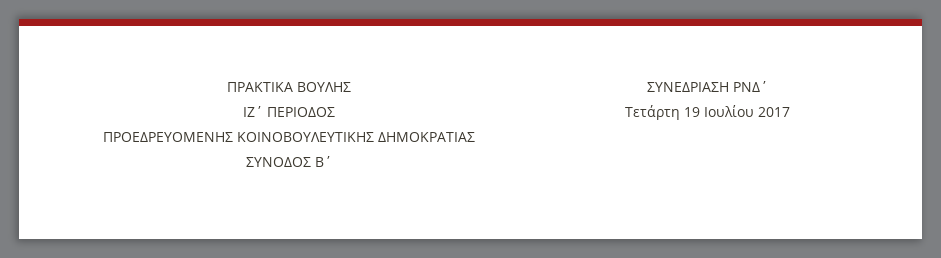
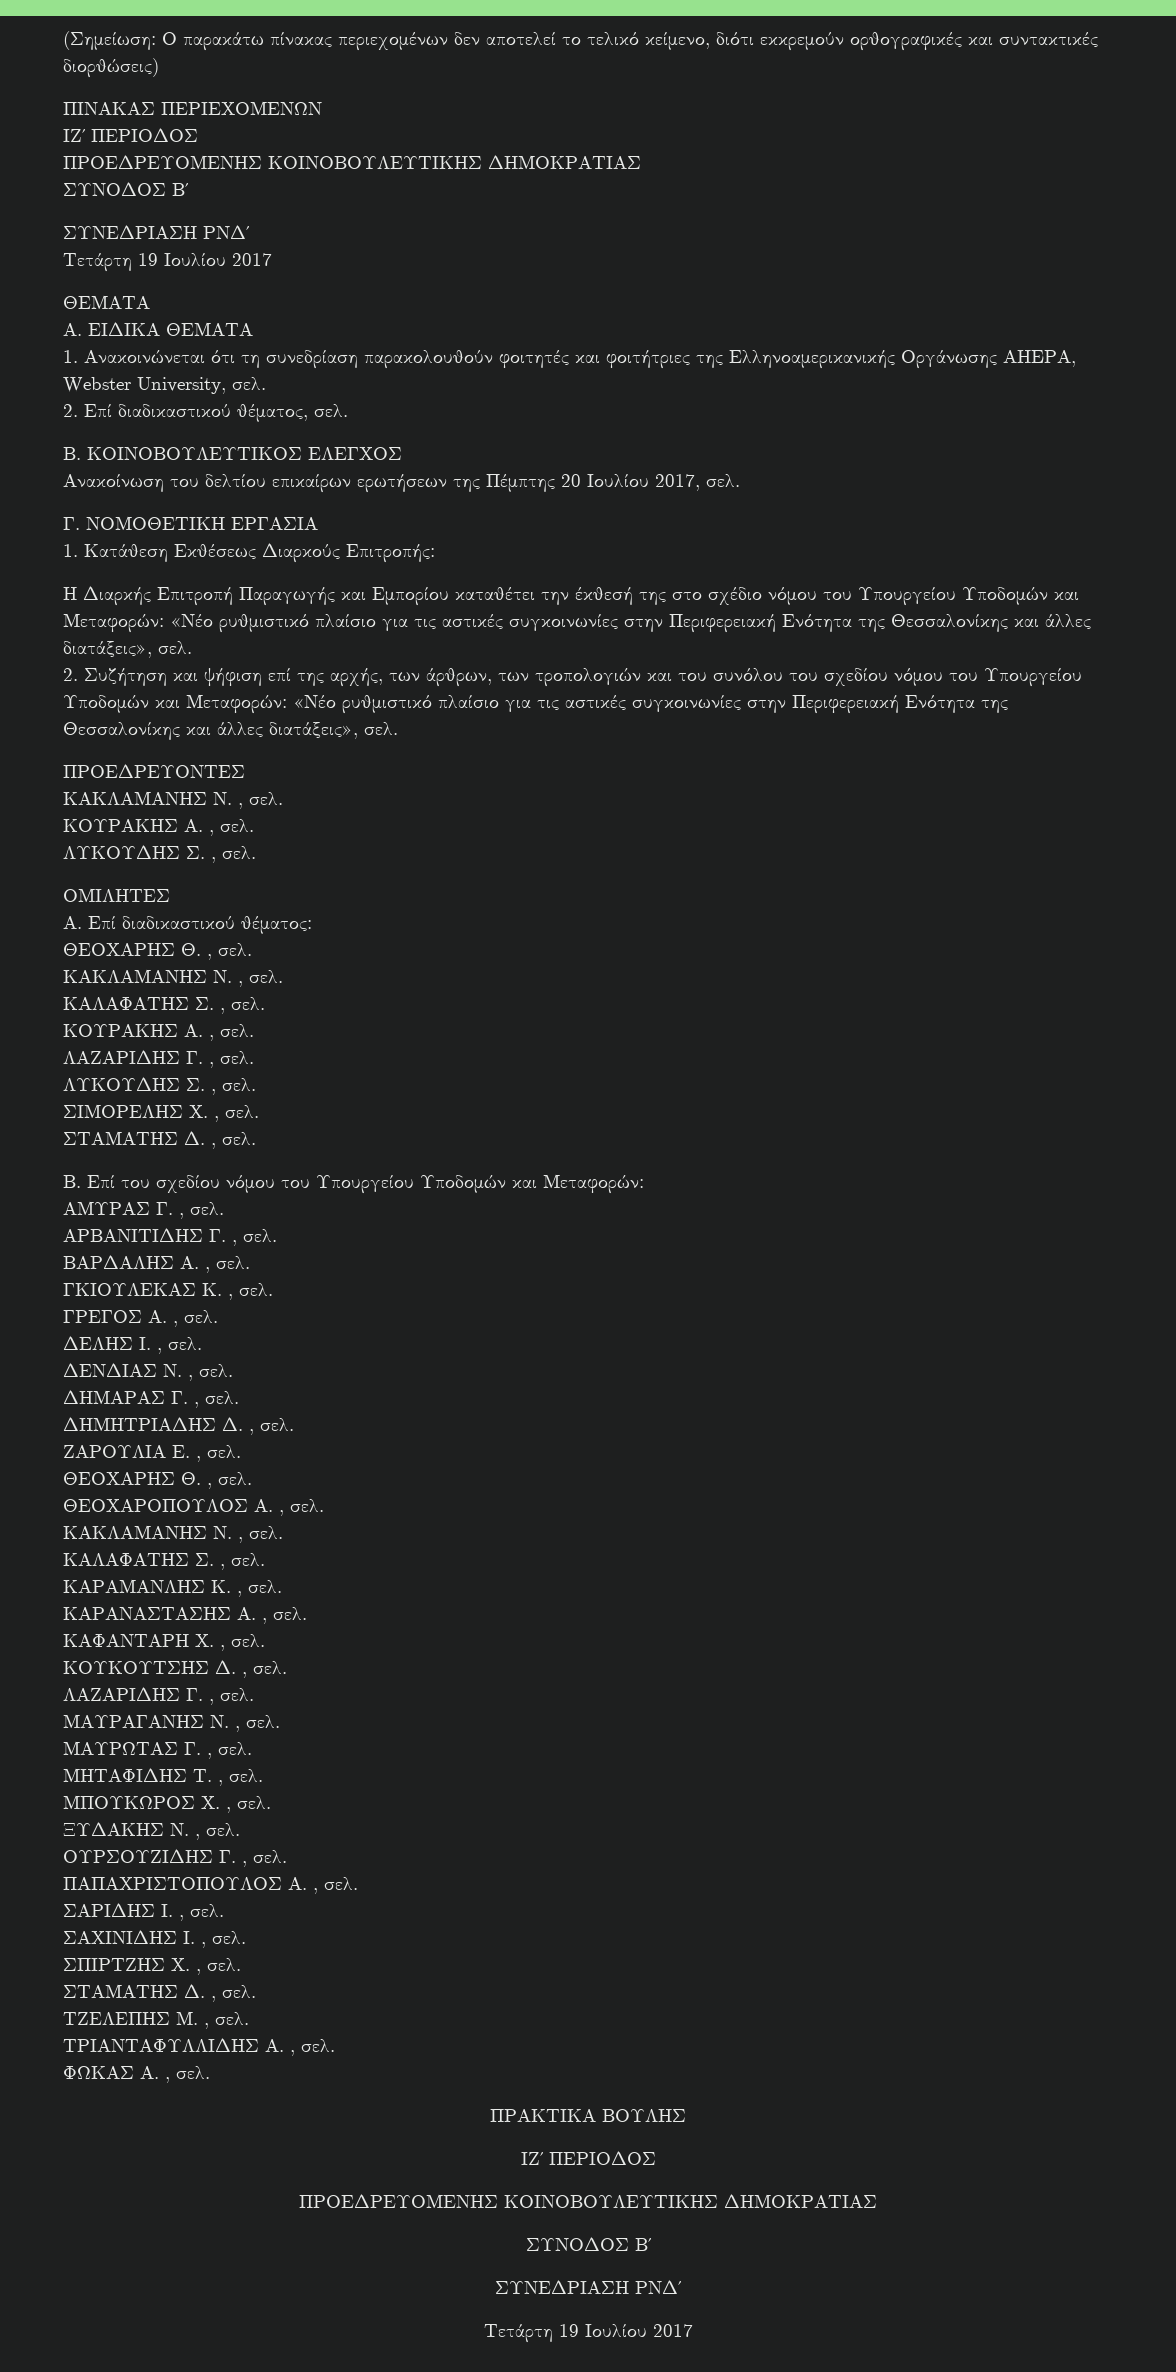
+ (Σημείωση: Ο παρακάτω πίνακας περιεχομένων δεν αποτελεί το τελικό κείμενο, διότι εκκρεμούν ορθογραφικές και συντακτικές διορθώσεις)
+ ΠΙΝΑΚΑΣ ΠΕΡΙΕΧΟΜΕΝΩΝ
+ ΙΖ΄ ΠΕΡΙΟΔΟΣ
+ ΠΡΟΕΔΡΕΥΟΜΕΝΗΣ ΚΟΙΝΟΒΟΥΛΕΥΤΙΚΗΣ ΔΗΜΟΚΡΑΤΙΑΣ
+ ΣΥΝΟΔΟΣ Β΄
+ ΣΥΝΕΔΡΙΑΣΗ ΡΝΔ΄
+ Τετάρτη 19 Ιουλίου 2017
+ ΘΕΜΑΤΑ
+ Α. ΕΙΔΙΚΑ ΘΕΜΑΤΑ
+ 1. Ανακοινώνεται ότι τη συνεδρίαση παρακολουθούν φοιτητές και φοιτήτριες της Ελληνοαμερικανικής Οργάνωσης AHEPA, Webster University, σελ.
+ 2. Επί διαδικαστικού θέματος, σελ.
+ Β. ΚΟΙΝΟΒΟΥΛΕΥΤΙΚΟΣ ΕΛΕΓΧΟΣ
+ Ανακοίνωση του δελτίου επικαίρων ερωτήσεων της Πέμπτης 20 Ιουλίου 2017, σελ.
+ Γ. ΝΟΜΟΘΕΤΙΚΗ ΕΡΓΑΣΙΑ
+ 1. Κατάθεση Εκθέσεως Διαρκούς Επιτροπής:
+ Η Διαρκής Επιτροπή Παραγωγής και Εμπορίου καταθέτει την έκθεσή της στο σχέδιο νόμου του Υπουργείου Υποδομών και Μεταφορών: «Νέο ρυθμιστικό πλαίσιο για τις αστικές συγκοινωνίες στην Περιφερειακή Ενότητα της Θεσσαλονίκης και άλλες διατάξεις», σελ.
+ 2. Συζήτηση και ψήφιση επί της αρχής, των άρθρων, των τροπολογιών και του συνόλου του σχεδίου νόμου του Υπουργείου Υποδομών και Μεταφορών: «Νέο ρυθμιστικό πλαίσιο για τις αστικές συγκοινωνίες στην Περιφερειακή Ενότητα της Θεσσαλονίκης και άλλες διατάξεις», σελ.
+ ΠΡΟΕΔΡΕΥΟΝΤΕΣ
+ ΚΑΚΛΑΜΑΝΗΣ Ν. , σελ.
+ ΚΟΥΡΑΚΗΣ Α. , σελ.
+ ΛΥΚΟΥΔΗΣ Σ. , σελ.
+ ΟΜΙΛΗΤΕΣ
+ Α. Επί διαδικαστικού θέματος:
+ ΘΕΟΧΑΡΗΣ Θ. , σελ.
+ ΚΑΚΛΑΜΑΝΗΣ Ν. , σελ.
+ ΚΑΛΑΦΑΤΗΣ Σ. , σελ.
+ ΚΟΥΡΑΚΗΣ Α. , σελ.
+ ΛΑΖΑΡΙΔΗΣ Γ. , σελ.
+ ΛΥΚΟΥΔΗΣ Σ. , σελ.
+ ΣΙΜΟΡΕΛΗΣ Χ. , σελ.
+ ΣΤΑΜΑΤΗΣ Δ. , σελ.
+ Β. Επί του σχεδίου νόμου του Υπουργείου Υποδομών και Μεταφορών:
+ ΑΜΥΡΑΣ Γ. , σελ.
+ ΑΡΒΑΝΙΤΙΔΗΣ Γ. , σελ.
+ ΒΑΡΔΑΛΗΣ Α. , σελ.
+ ΓΚΙΟΥΛΕΚΑΣ Κ. , σελ.
+ ΓΡΕΓΟΣ Α. , σελ.
+ ΔΕΛΗΣ Ι. , σελ.
+ ΔΕΝΔΙΑΣ Ν. , σελ.
+ ΔΗΜΑΡΑΣ Γ. , σελ.
+ ΔΗΜΗΤΡΙΑΔΗΣ Δ. , σελ.
+ ΖΑΡΟΥΛΙΑ Ε. , σελ.
+ ΘΕΟΧΑΡΗΣ Θ. , σελ.
+ ΘΕΟΧΑΡΟΠΟΥΛΟΣ Α. , σελ.
+ ΚΑΚΛΑΜΑΝΗΣ Ν. , σελ.
+ ΚΑΛΑΦΑΤΗΣ Σ. , σελ.
+ ΚΑΡΑΜΑΝΛΗΣ Κ. , σελ.
+ ΚΑΡΑΝΑΣΤΑΣΗΣ Α. , σελ.
+ ΚΑΦΑΝΤΑΡΗ Χ. , σελ.
+ ΚΟΥΚΟΥΤΣΗΣ Δ. , σελ.
+ ΛΑΖΑΡΙΔΗΣ Γ. , σελ.
+ ΜΑΥΡΑΓΑΝΗΣ Ν. , σελ.
+ ΜΑΥΡΩΤΑΣ Γ. , σελ.
+ ΜΗΤΑΦΙΔΗΣ Τ. , σελ.
+ ΜΠΟΥΚΩΡΟΣ Χ. , σελ.
+ ΞΥΔΑΚΗΣ Ν. , σελ.
+ ΟΥΡΣΟΥΖΙΔΗΣ Γ. , σελ.
+ ΠΑΠΑΧΡΙΣΤΟΠΟΥΛΟΣ Α. , σελ.
+ ΣΑΡΙΔΗΣ Ι. , σελ.
+ ΣΑΧΙΝΙΔΗΣ Ι. , σελ.
+ ΣΠΙΡΤΖΗΣ Χ. , σελ.
+ ΣΤΑΜΑΤΗΣ Δ. , σελ.
+ ΤΖΕΛΕΠΗΣ Μ. , σελ.
+ ΤΡΙΑΝΤΑΦΥΛΛΙΔΗΣ Α. , σελ.
+ ΦΩΚΑΣ Α. , σελ.

